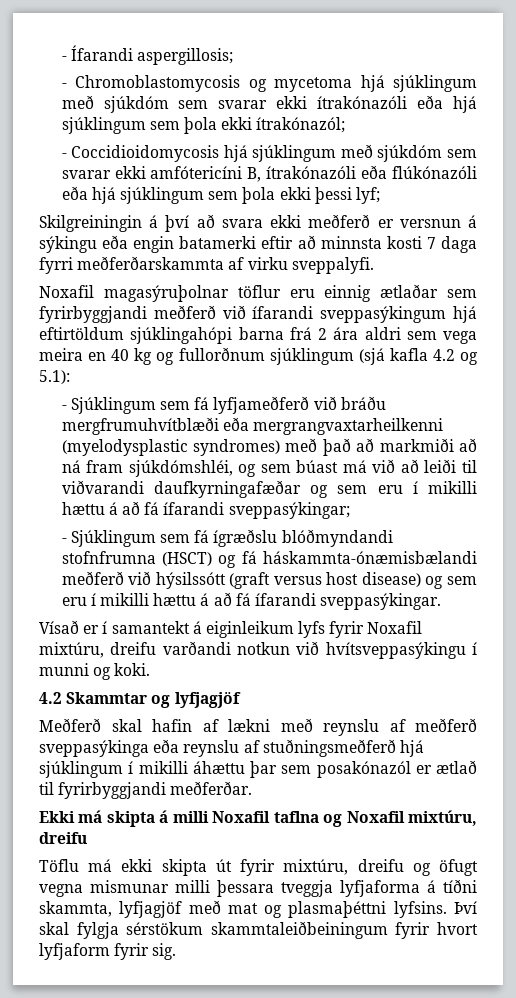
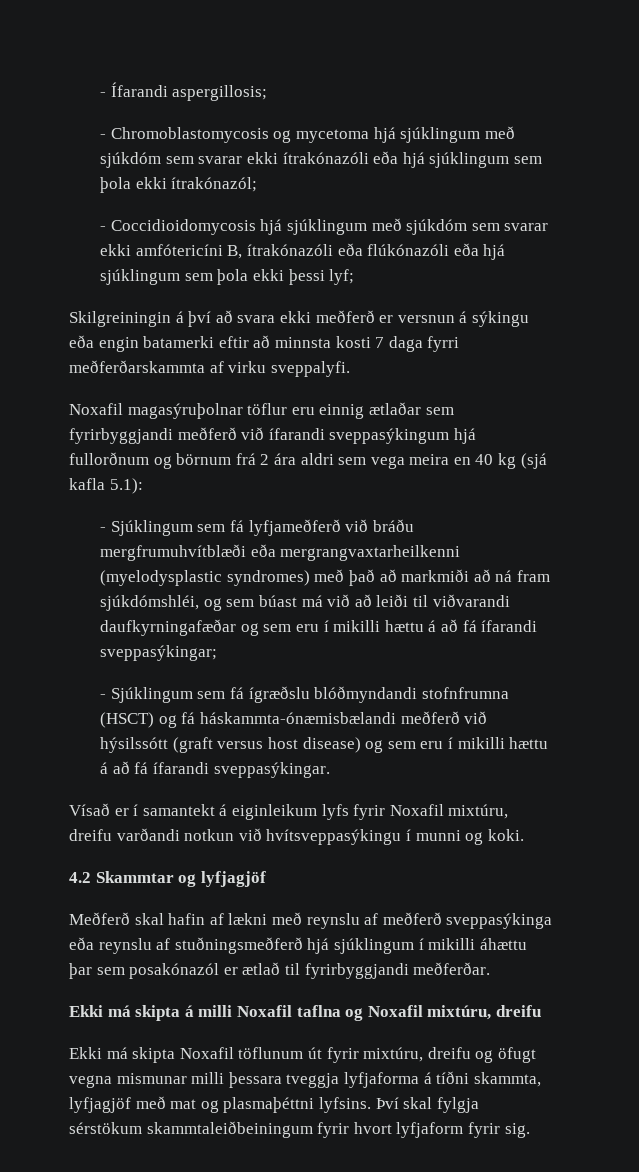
- Noxafil magasýruþolnar töflur eru einnig ætlaðar sem fyrirbyggjandi meðferð við ífarandi sveppasýkingum hjá eftirtöldum sjúklingahópi barna frá 2 ára aldri sem vega meira en 40 kg og fullorðnum sjúklingum (sjá kafla 4.2 og 5.1):
+ Noxafil magasýruþolnar töflur eru einnig ætlaðar sem fyrirbyggjandi meðferð við ífarandi sveppasýkingum hjá fullorðnum og börnum frá 2 ára aldri sem vega meira en 40 kg (sjá kafla 5.1):
- Töflu má ekki skipta út fyrir mixtúru, dreifu og öfugt vegna mismunar milli þessara tveggja lyfjaforma á tíðni skammta, lyfjagjöf með mat og plasmaþéttni lyfsins.
+ Ekki má skipta Noxafil töflunum út fyrir mixtúru, dreifu og öfugt vegna mismunar milli þessara tveggja lyfjaforma á tíðni skammta, lyfjagjöf með mat og plasmaþéttni lyfsins.

